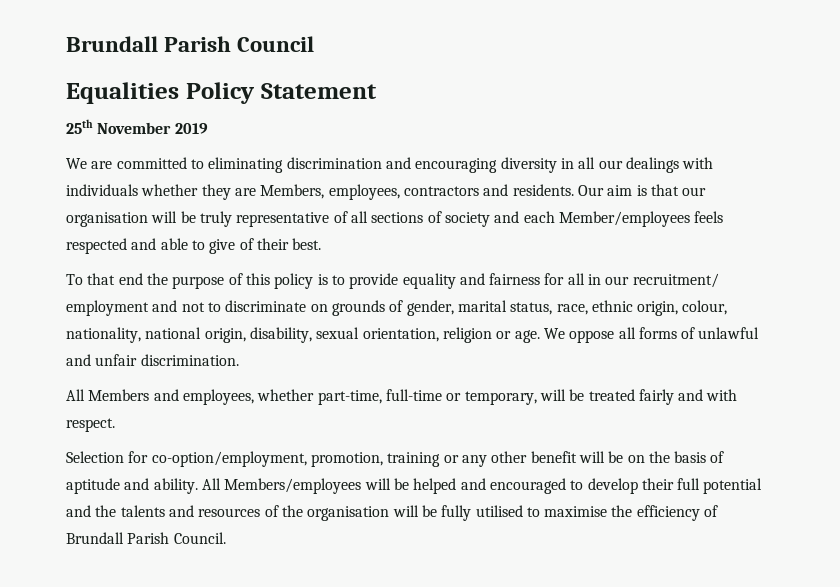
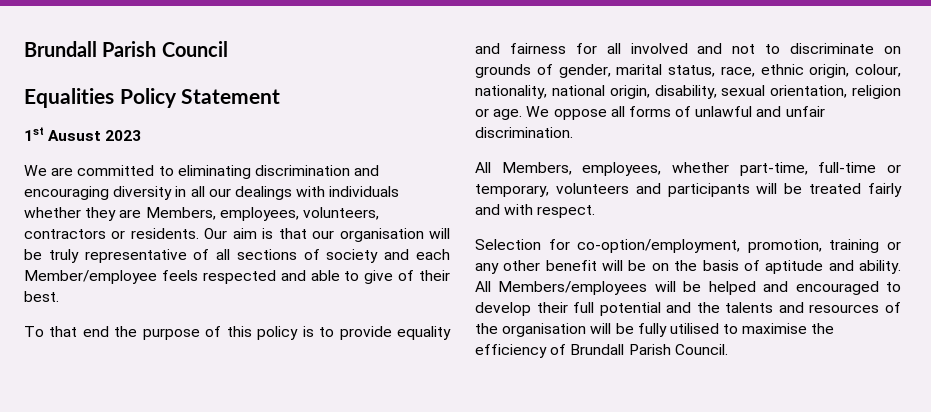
- 25th November 2019
+ 1st Ausust 2023
- We are committed to eliminating discrimination and encouraging diversity in all our dealings with individuals whether they are Members, employees, contractors and residents.
+ We are committed to eliminating discrimination and encouraging diversity in all our dealings with individuals whether they are Members, employees, volunteers, contractors or residents.
- Our aim is that our organisation will be truly representative of all sections of society and each Member/employees feels respected and able to give of their best.
+ Our aim is that our organisation will be truly representative of all sections of society and each Member/employee feels respected and able to give of their best.
- To that end the purpose of this policy is to provide equality and fairness for all in our recruitment/ employment and not to discriminate on grounds of gender, marital status, race, ethnic origin, colour, nationality, national origin, disability, sexual orientation, religion or age.
+ To that end the purpose of this policy is to provide equality and fairness for all involved and not to discriminate on grounds of gender, marital status, race, ethnic origin, colour, nationality, national origin, disability, sexual orientation, religion or age.
- All Members and employees, whether part-time, full-time or temporary, will be treated fairly and with respect.
+ All Members, employees, whether part-time, full-time or temporary, volunteers and participants will be treated fairly and with respect.

